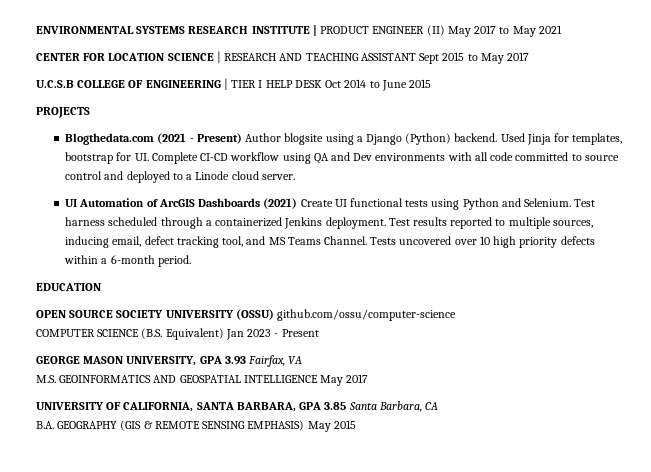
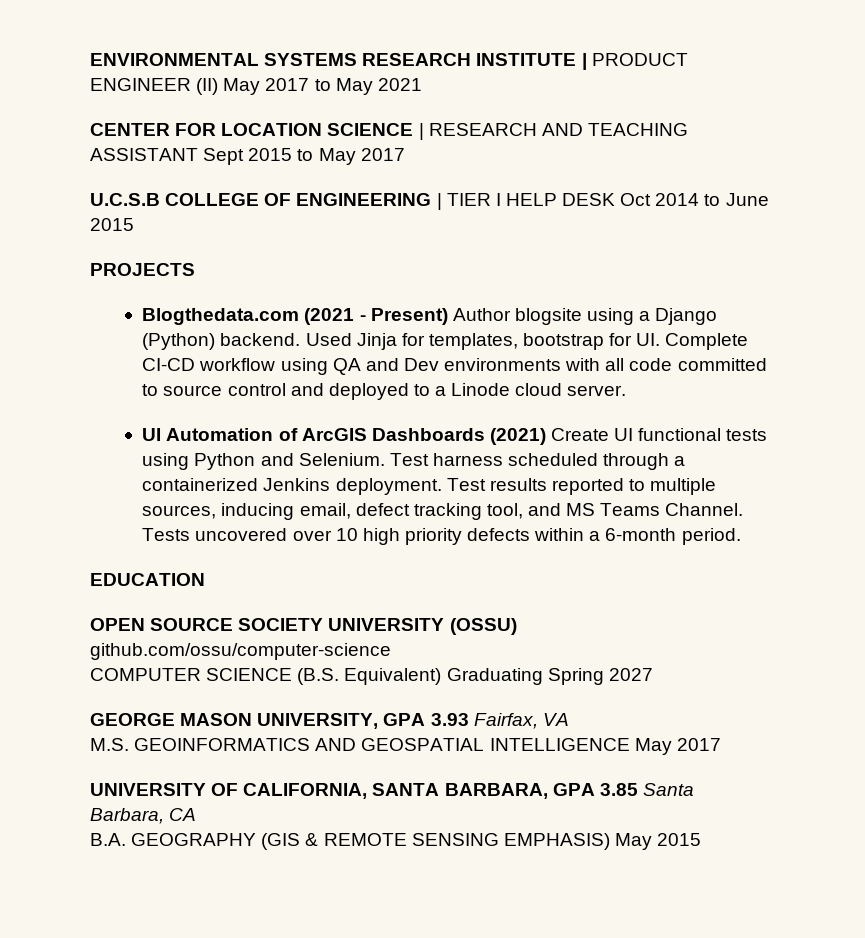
- COMPUTER SCIENCE (B.S. Equivalent) Jan 2023 - Present
+ COMPUTER SCIENCE (B.S. Equivalent) Graduating Spring 2027

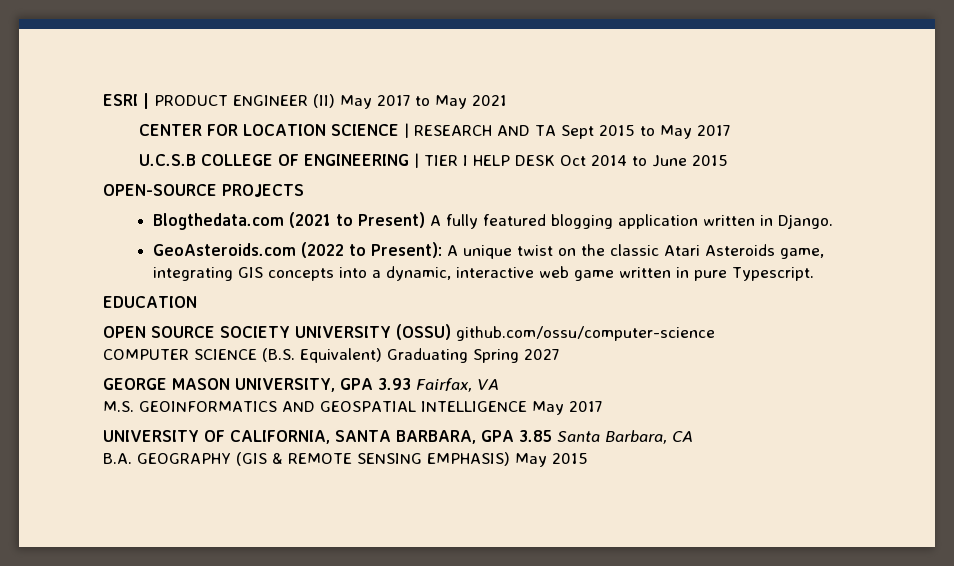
- ENVIRONMENTAL SYSTEMS RESEARCH INSTITUTE | PRODUCT ENGINEER (II) May 2017 to May 2021
+ ESRI | PRODUCT ENGINEER (II) May 2017 to May 2021
- CENTER FOR LOCATION SCIENCE | RESEARCH AND TEACHING ASSISTANT Sept 2015 to May 2017
+ CENTER FOR LOCATION SCIENCE | RESEARCH AND TA Sept 2015 to May 2017
- PROJECTS
+ OPEN-SOURCE PROJECTS
- Blogthedata.com (2021 - Present) Author blogsite using a Django (Python) backend. Used Jinja for templates, bootstrap for UI. Complete CI-CD workflow using QA and Dev environments with all code committed to source control and deployed to a Linode cloud server.
- UI Automation of ArcGIS Dashboards (2021) Create UI functional tests using Python and Selenium. Test harness scheduled through a containerized Jenkins deployment. Test results reported to multiple sources, inducing email, defect tracking tool, and MS Teams Channel. Tests uncovered over 10 high priority defects within a 6-month period.
+ Blogthedata.com (2021 to Present) A fully featured blogging application written in Django.
+ GeoAsteroids.com (2022 to Present): A unique twist on the classic Atari Asteroids game, integrating GIS concepts into a dynamic, interactive web game written in pure Typescript.

